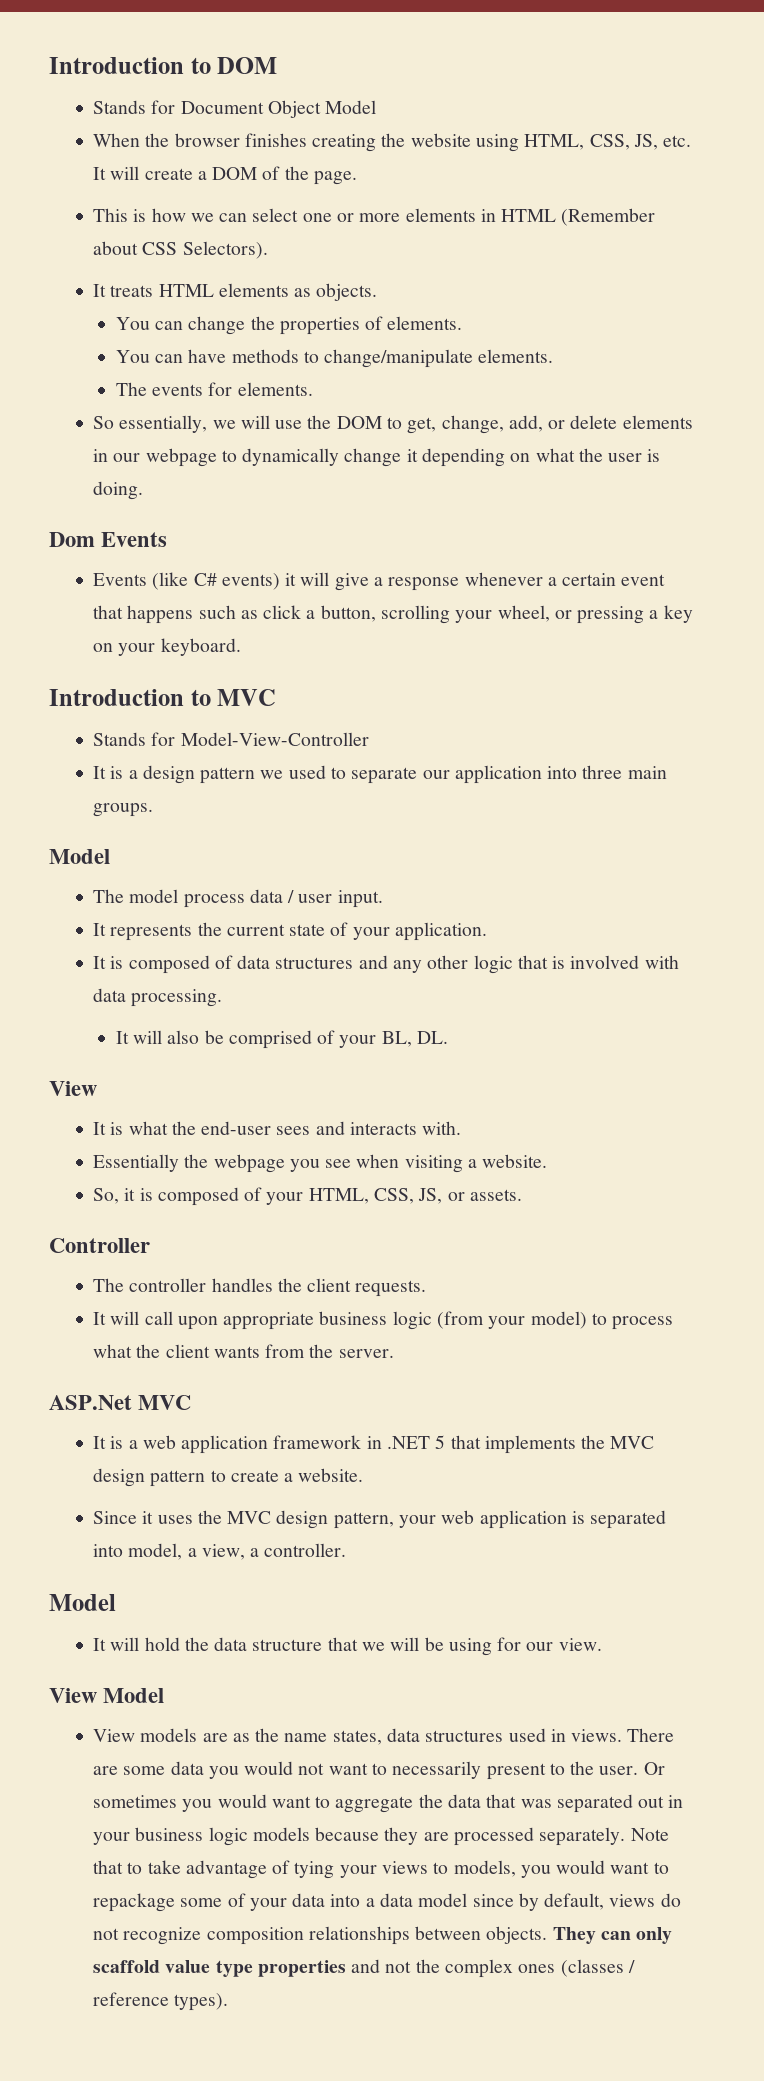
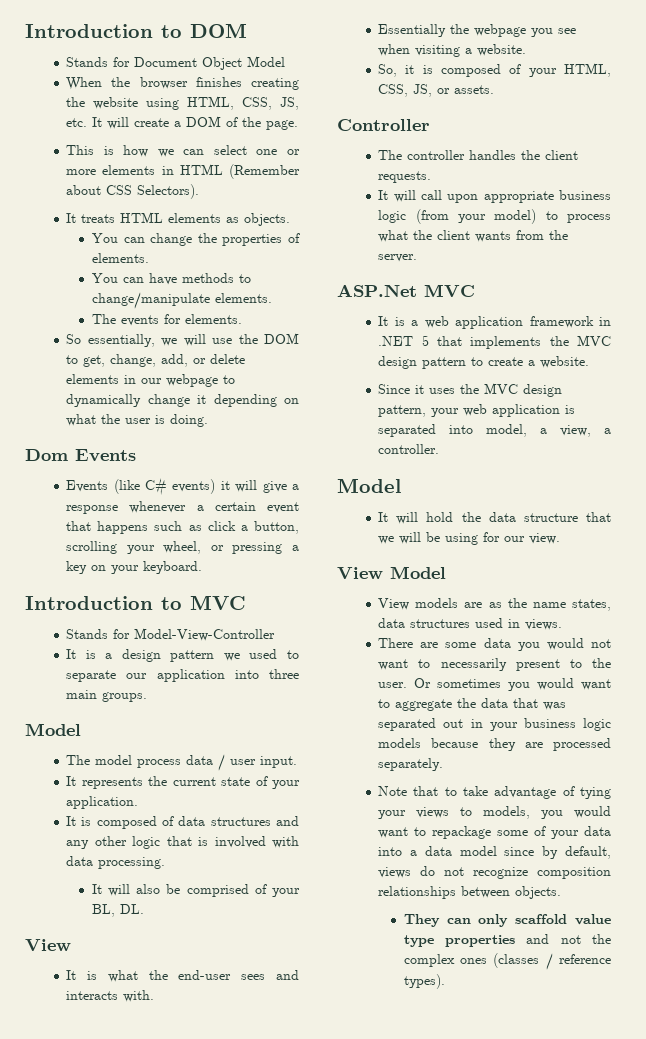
- View models are as the name states, data structures used in views. There are some data you would not want to necessarily present to the user.
+ View models are as the name states, data structures used in views.
+ There are some data you would not want to necessarily present to the user.
- Or sometimes you would want to aggregate the data that was separated out in your business logic models because they are processed separately. Note that to take advantage of tying your views to models, you would want to repackage some of your data into a data model since by default, views do not recognize composition relationships between objects. They can only scaffold value type properties and not the complex ones (classes / reference types).
+ Or sometimes you would want to aggregate the data that was separated out in your business logic models because they are processed separately.
+ Note that to take advantage of tying your views to models, you would want to repackage some of your data into a data model since by default, views do not recognize composition relationships between objects.
+ They can only scaffold value type properties and not the complex ones (classes / reference types).

